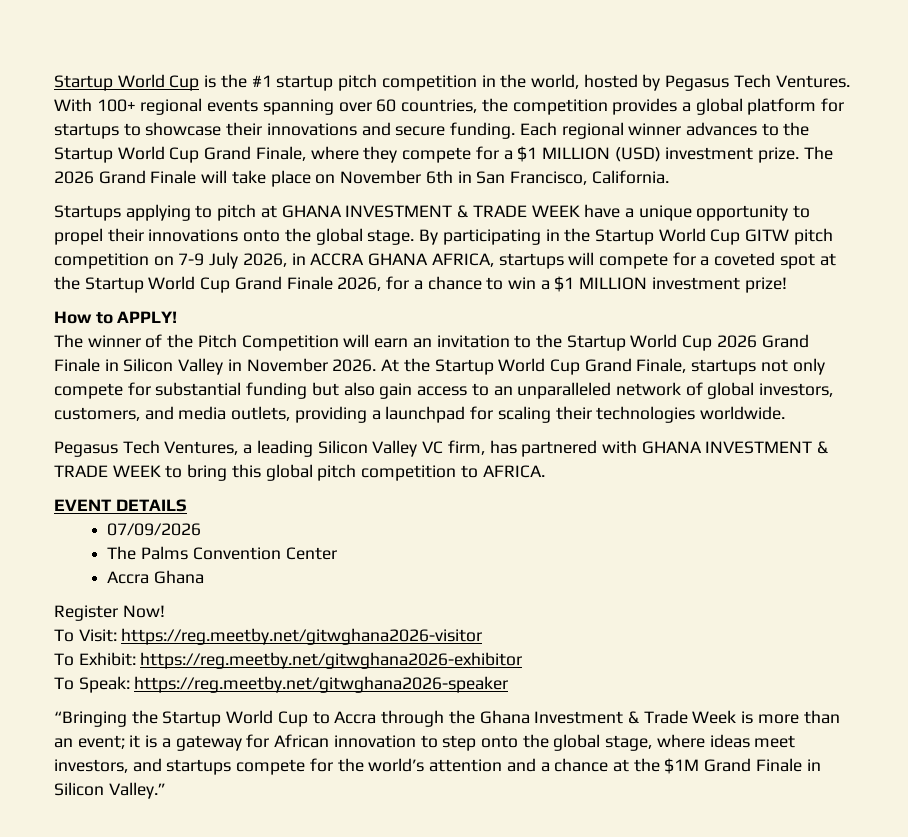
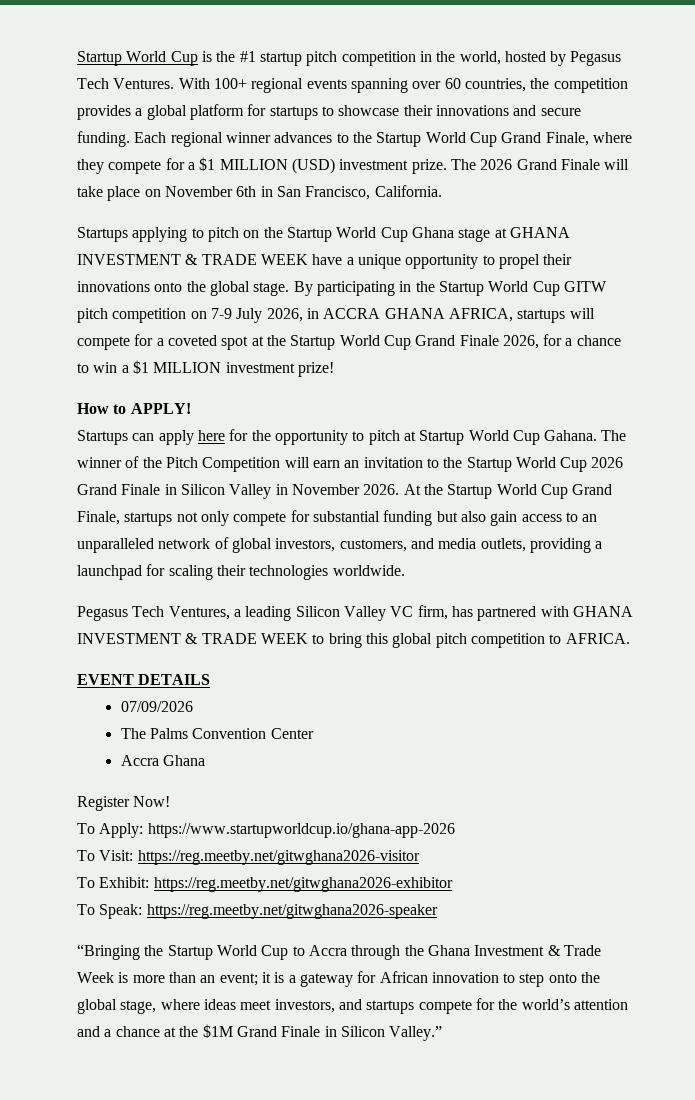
- Startups applying to pitch at GHANA INVESTMENT & TRADE WEEK have a unique opportunity to propel their innovations onto the global stage.
+ Startups applying to pitch on the Startup World Cup Ghana stage at GHANA INVESTMENT & TRADE WEEK have a unique opportunity to propel their innovations onto the global stage.
+ Startups can apply here for the opportunity to pitch at Startup World Cup Gahana.
+ To Apply: https://www.startupworldcup.io/ghana-app-2026

